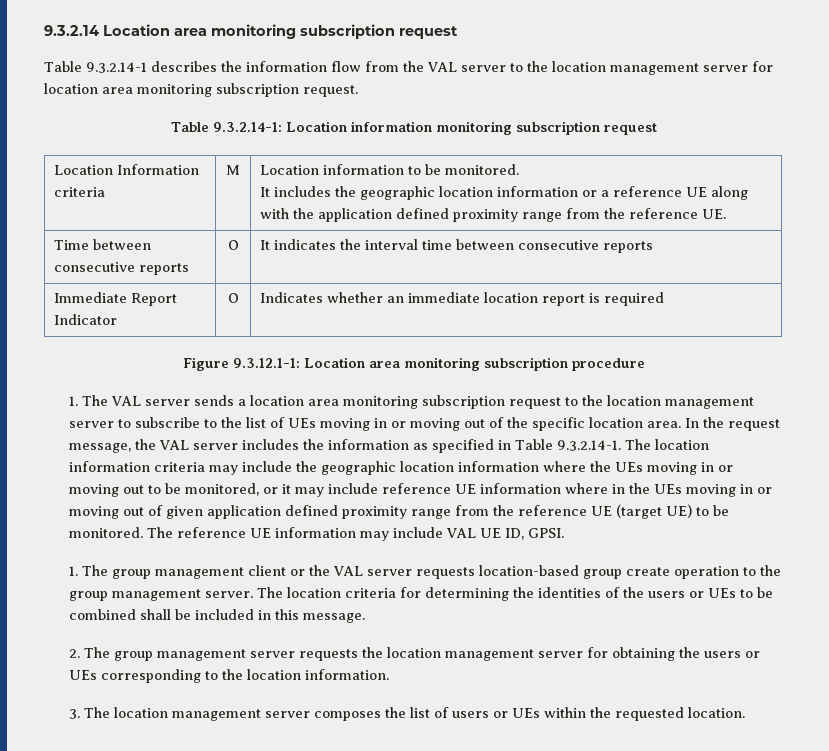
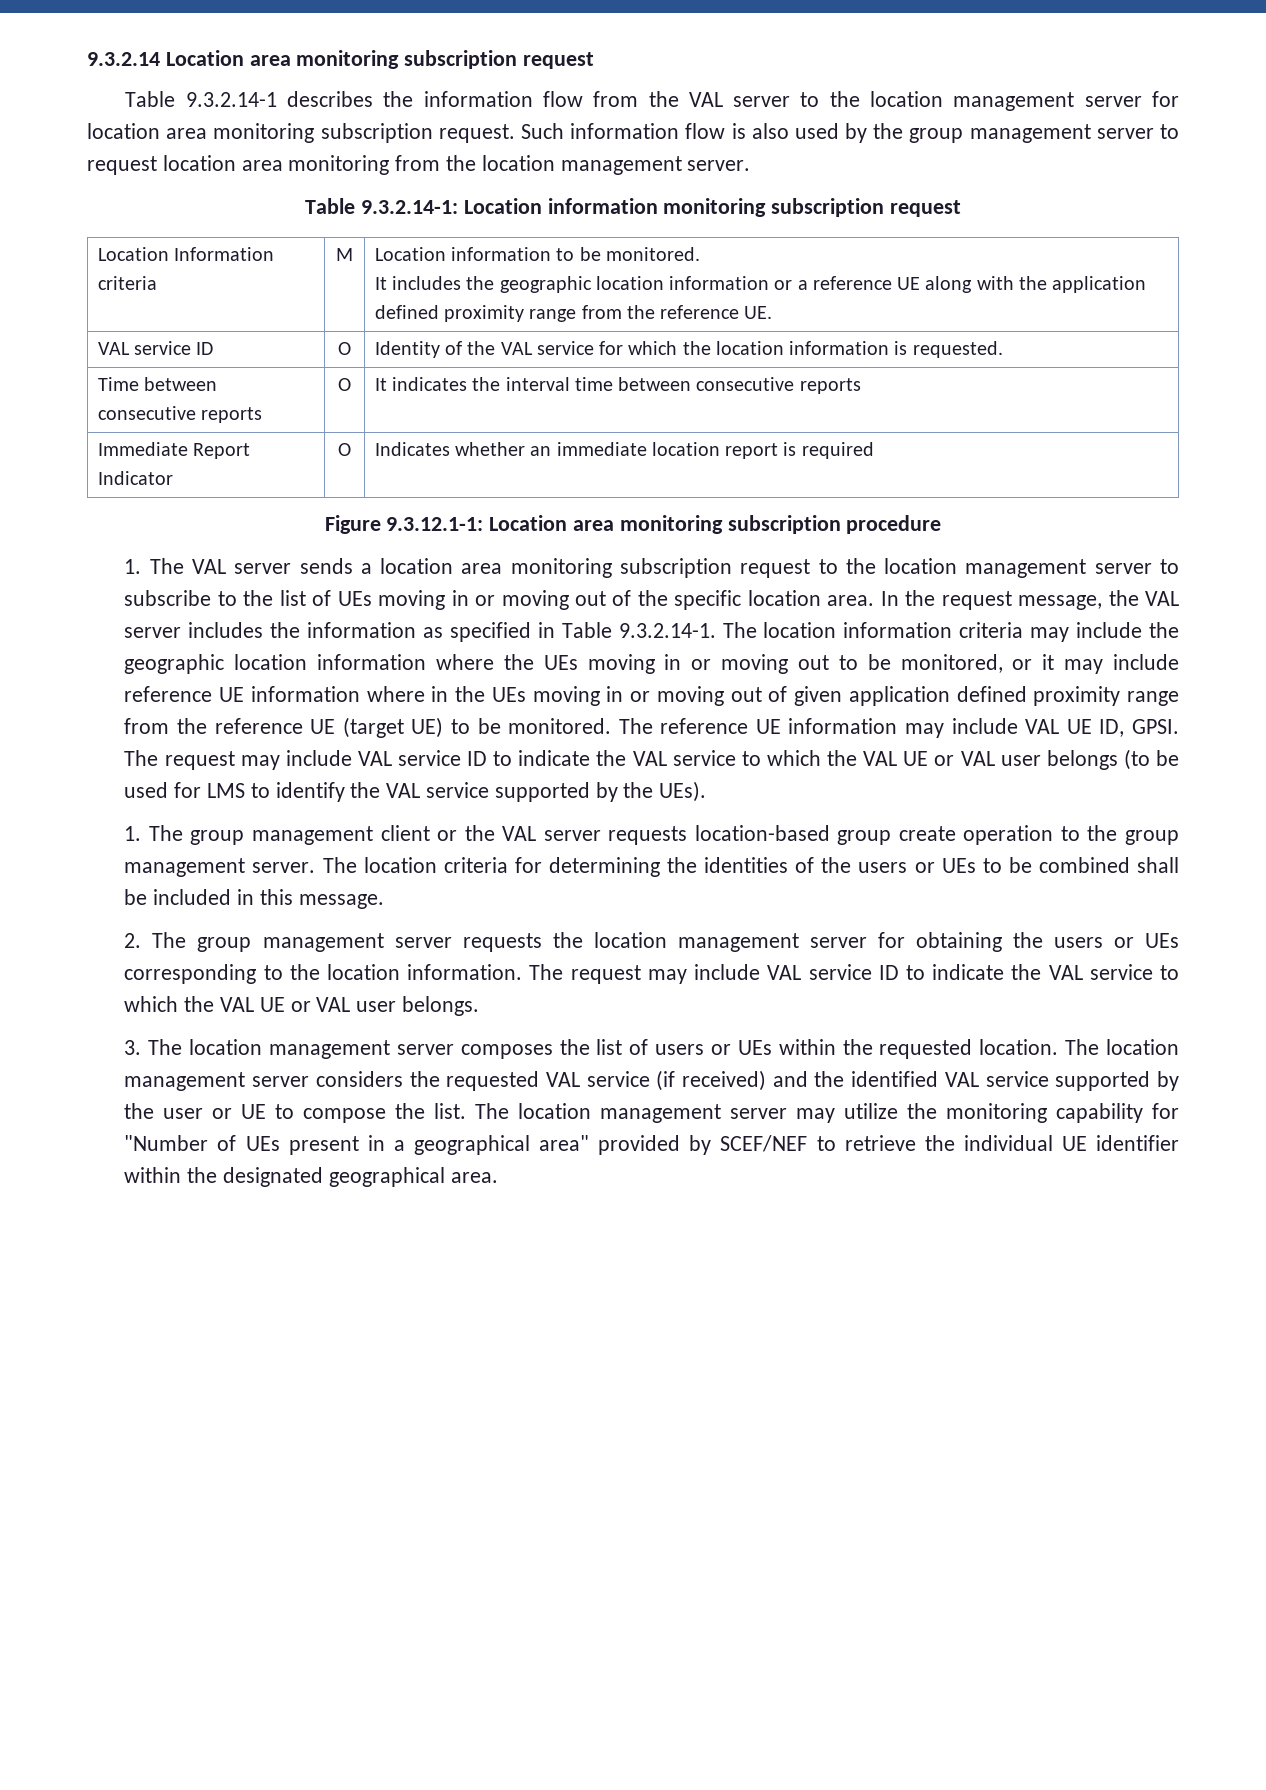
+ Such information flow is also used by the group management server to request location area monitoring from the location management server.
+ VAL service ID | O | Identity of the VAL service for which the location information is requested.
+ The request may include VAL service ID to indicate the VAL service to which the VAL UE or VAL user belongs (to be used for LMS to identify the VAL service supported by the UEs).
+ The request may include VAL service ID to indicate the VAL service to which the VAL UE or VAL user belongs.
+ The location management server considers the requested VAL service (if received) and the identified VAL service supported by the user or UE to compose the list. The location management server may utilize the monitoring capability for "Number of UEs present in a geographical area" provided by SCEF/NEF to retrieve the individual UE identifier within the designated geographical area.

